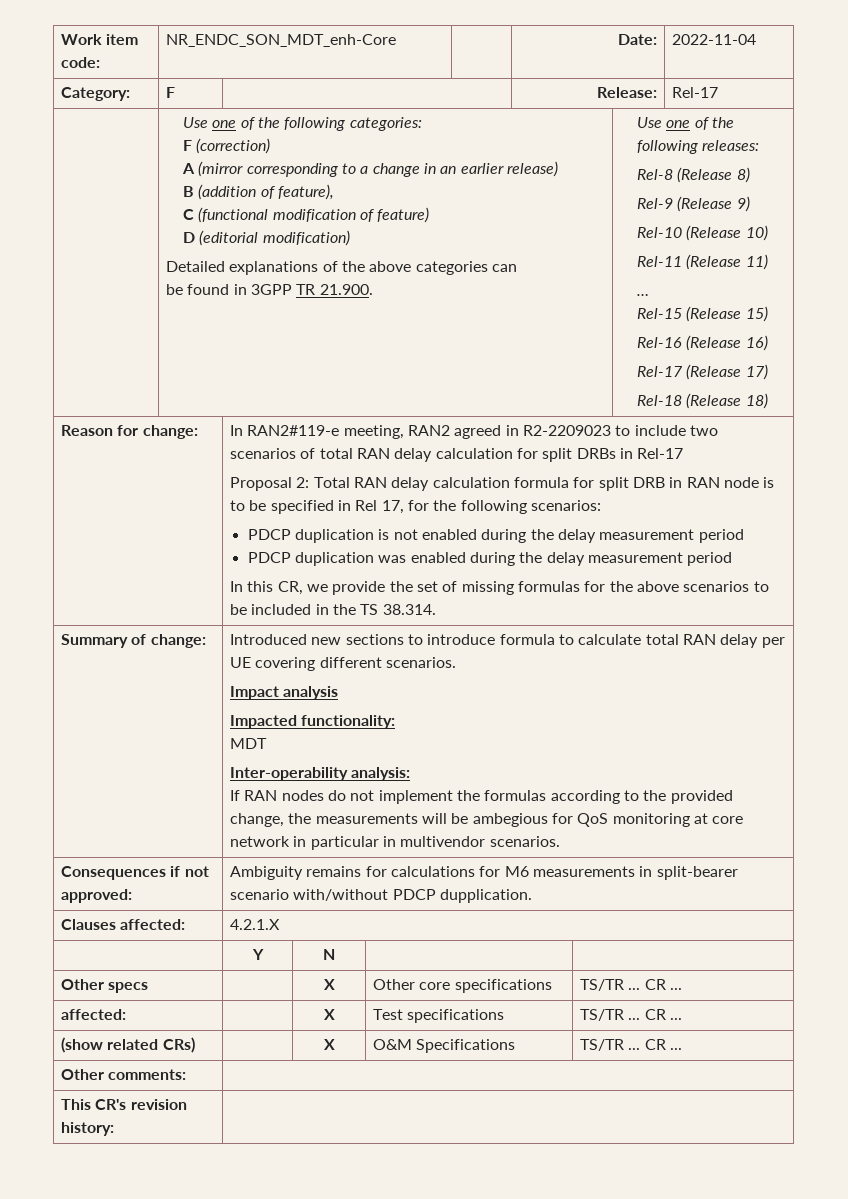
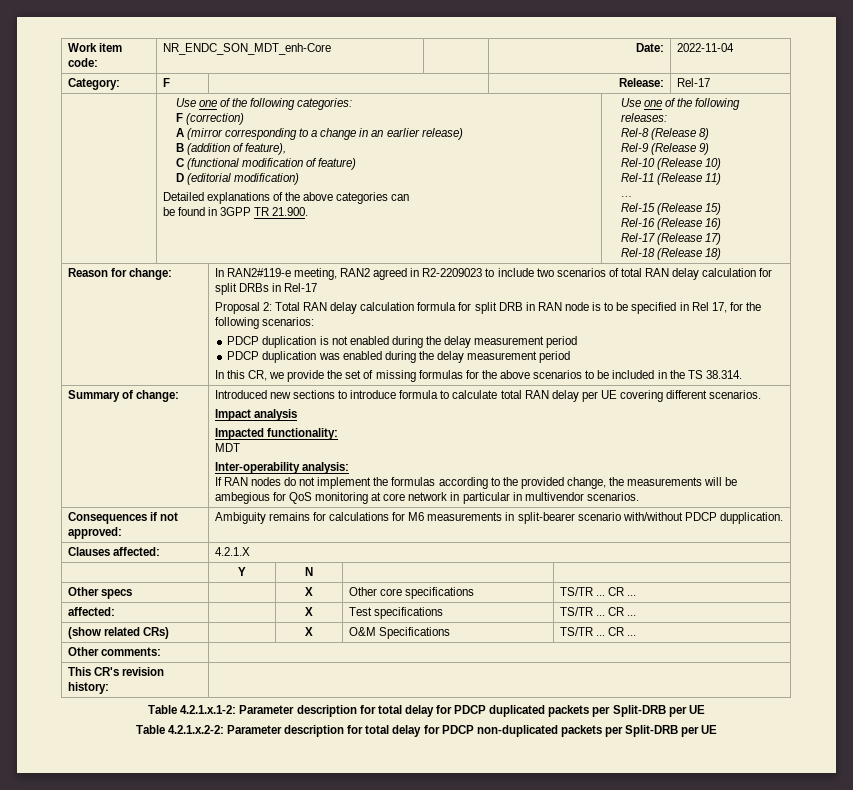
+ Table 4.2.1.x.1-2: Parameter description for total delay for PDCP duplicated packets per Split-DRB per UE
+ Table 4.2.1.x.2-2: Parameter description for total delay for PDCP non-duplicated packets per Split-DRB per UE

